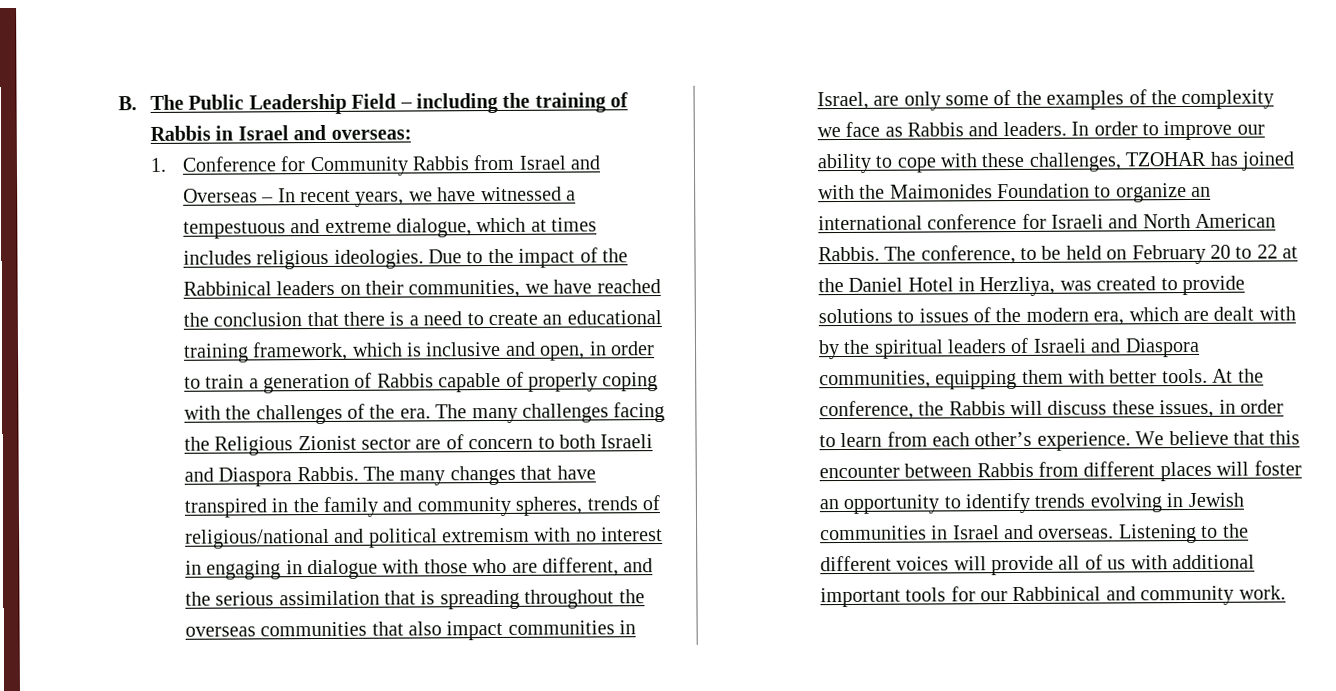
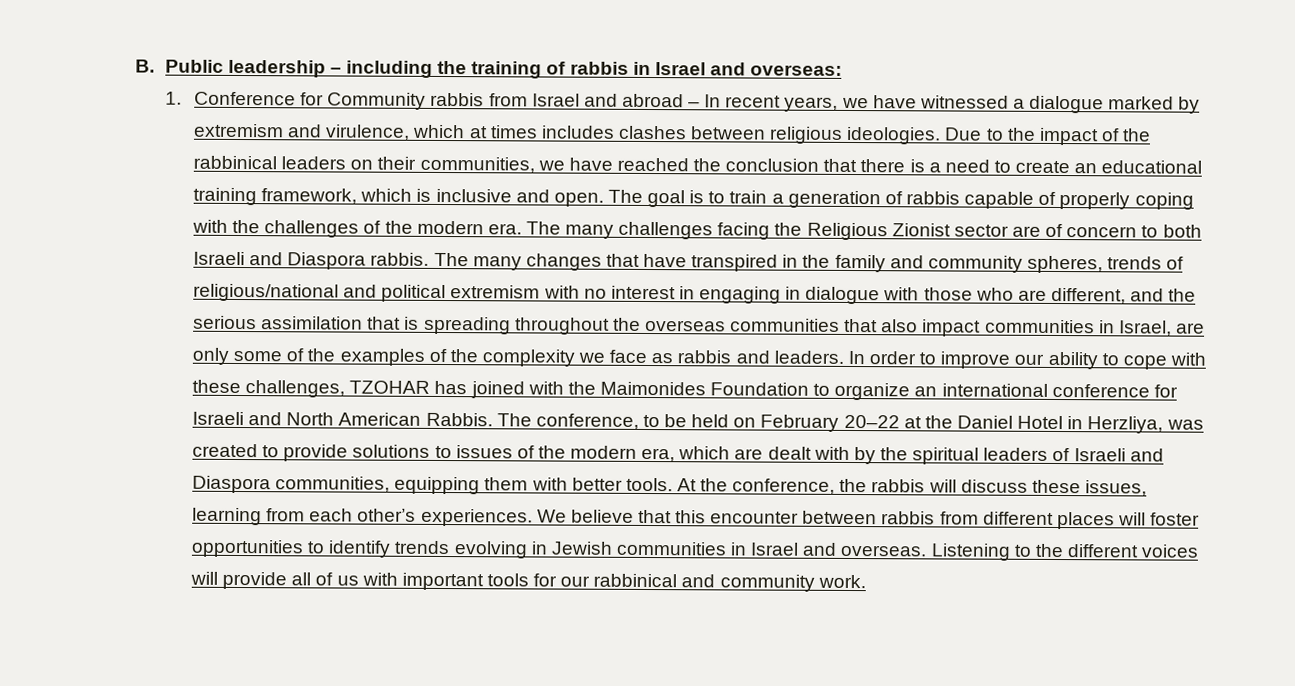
- B. The Public Leadership Field – including the training of Rabbis in Israel and overseas:
+ B. Public leadership – including the training of rabbis in Israel and overseas:
- 1. Conference for Community Rabbis from Israel and Overseas – In recent years, we have witnessed a tempestuous and extreme dialogue, which at times includes religious ideologies.
+ 1. Conference for Community rabbis from Israel and abroad – In recent years, we have witnessed a dialogue marked by extremism and virulence, which at times includes clashes between religious ideologies.
- Due to the impact of the Rabbinical leaders on their communities, we have reached the conclusion that there is a need to create an educational training framework, which is inclusive and open, in order to train a generation of Rabbis capable of properly coping with the challenges of the era.
+ Due to the impact of the rabbinical leaders on their communities, we have reached the conclusion that there is a need to create an educational training framework, which is inclusive and open. The goal is to train a generation of rabbis capable of properly coping with the challenges of the modern era.
- The many challenges facing the Religious Zionist sector are of concern to both Israeli and Diaspora Rabbis.
+ The many challenges facing the Religious Zionist sector are of concern to both Israeli and Diaspora rabbis.
- The many changes that have transpired in the family and community spheres, trends of religious/national and political extremism with no interest in engaging in dialogue with those who are different, and the serious assimilation that is spreading throughout the overseas communities that also impact communities in Israel, are only some of the examples of the complexity we face as Rabbis and leaders.
+ The many changes that have transpired in the family and community spheres, trends of religious/national and political extremism with no interest in engaging in dialogue with those who are different, and the serious assimilation that is spreading throughout the overseas communities that also impact communities in Israel, are only some of the examples of the complexity we face as rabbis and leaders.
- The conference, to be held on February 20 to 22 at the Daniel Hotel in Herzliya, was created to provide solutions to issues of the modern era, which are dealt with by the spiritual leaders of Israeli and Diaspora communities, equipping them with better tools.
+ The conference, to be held on February 20–22 at the Daniel Hotel in Herzliya, was created to provide solutions to issues of the modern era, which are dealt with by the spiritual leaders of Israeli and Diaspora communities, equipping them with better tools.
- At the conference, the Rabbis will discuss these issues, in order to learn from each other’s experience.
+ At the conference, the rabbis will discuss these issues, learning from each other’s experiences.
- We believe that this encounter between Rabbis from different places will foster an opportunity to identify trends evolving in Jewish communities in Israel and overseas.
+ We believe that this encounter between rabbis from different places will foster opportunities to identify trends evolving in Jewish communities in Israel and overseas.
- Listening to the different voices will provide all of us with additional important tools for our Rabbinical and community work.
+ Listening to the different voices will provide all of us with important tools for our rabbinical and community work.

